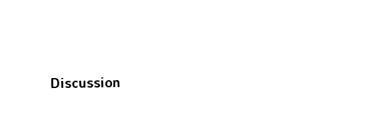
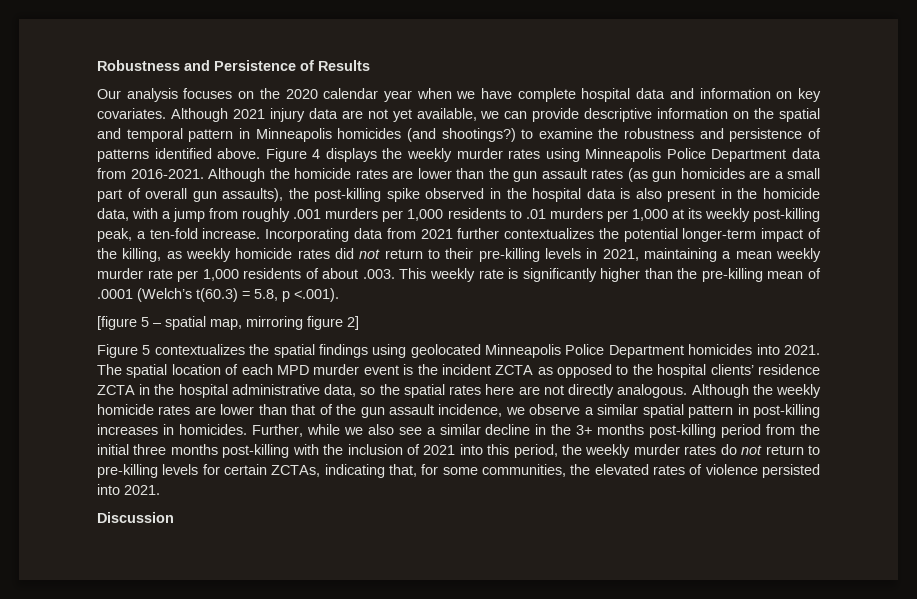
+ Robustness and Persistence of Results
+ Our analysis focuses on the 2020 calendar year when we have complete hospital data and information on key covariates. Although 2021 injury data are not yet available, we can provide descriptive information on the spatial and temporal pattern in Minneapolis homicides (and shootings?) to examine the robustness and persistence of patterns identified above. Figure 4 displays the weekly murder rates using Minneapolis Police Department data from 2016-2021. Although the homicide rates are lower than the gun assault rates (as gun homicides are a small part of overall gun assaults), the post-killing spike observed in the hospital data is also present in the homicide data, with a jump from roughly .001 murders per 1,000 residents to .01 murders per 1,000 at its weekly post-killing peak, a ten-fold increase. Incorporating data from 2021 further contextualizes the potential longer-term impact of the killing, as weekly homicide rates did not return to their pre-killing levels in 2021, maintaining a mean weekly murder rate per 1,000 residents of about .003. This weekly rate is significantly higher than the pre-killing mean of .0001 (Welch’s t(60.3) = 5.8, p <.001).
+ [figure 5 – spatial map, mirroring figure 2]
+ Figure 5 contextualizes the spatial findings using geolocated Minneapolis Police Department homicides into 2021. The spatial location of each MPD murder event is the incident ZCTA as opposed to the hospital clients’ residence ZCTA in the hospital administrative data, so the spatial rates here are not directly analogous. Although the weekly homicide rates are lower than that of the gun assault incidence, we observe a similar spatial pattern in post-killing increases in homicides. Further, while we also see a similar decline in the 3+ months post-killing period from the initial three months post-killing with the inclusion of 2021 into this period, the weekly murder rates do not return to pre-killing levels for certain ZCTAs, indicating that, for some communities, the elevated rates of violence persisted into 2021.

